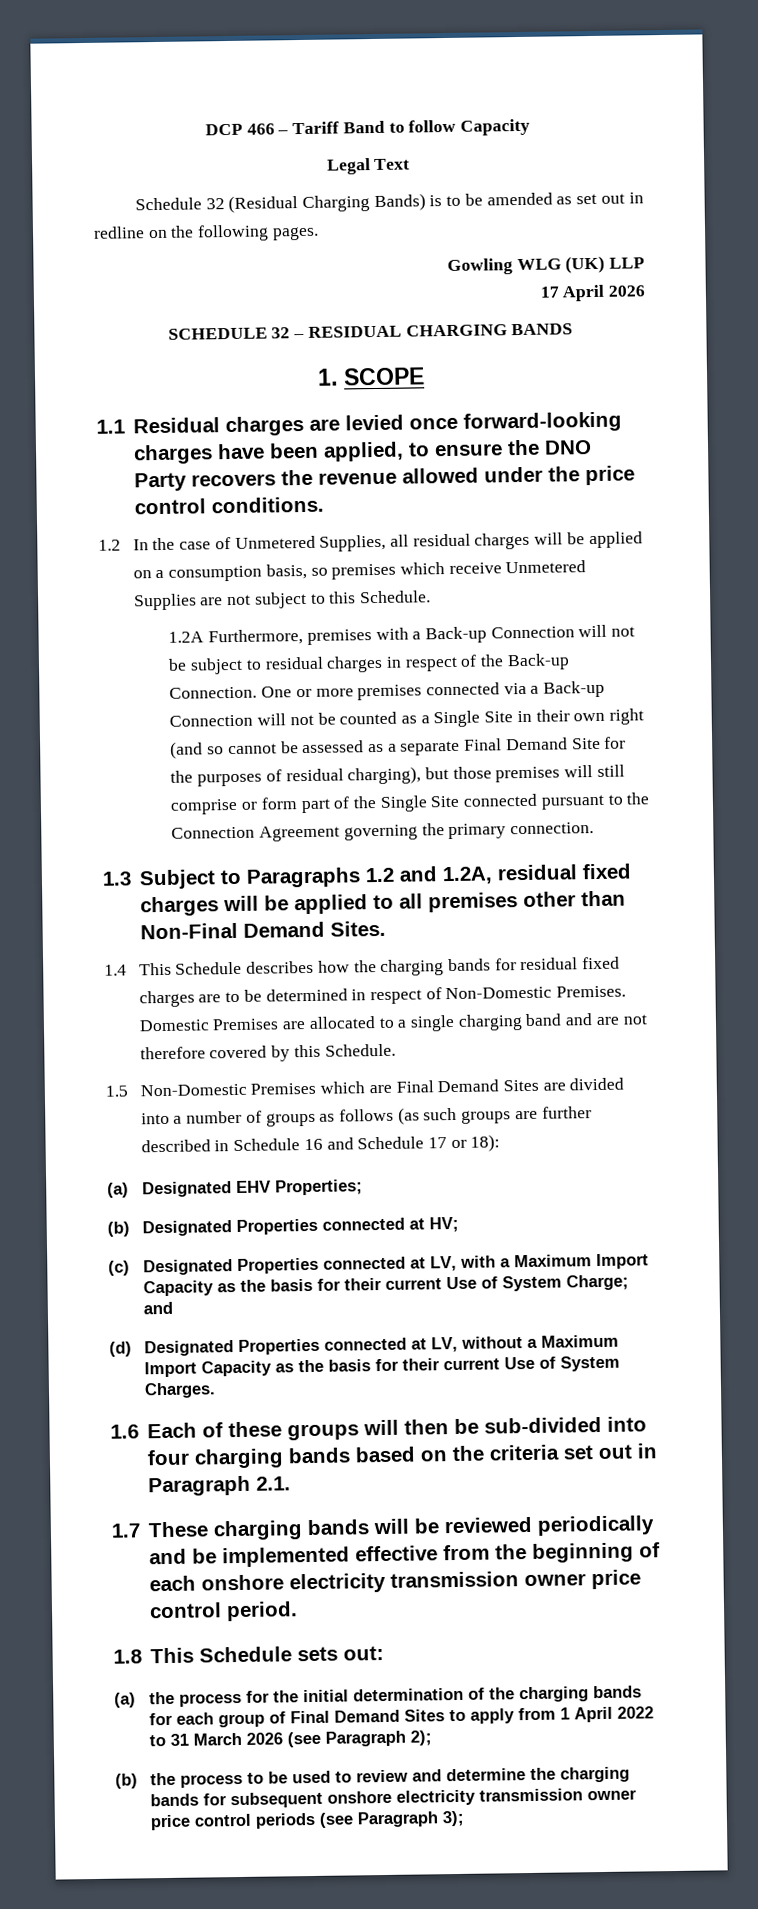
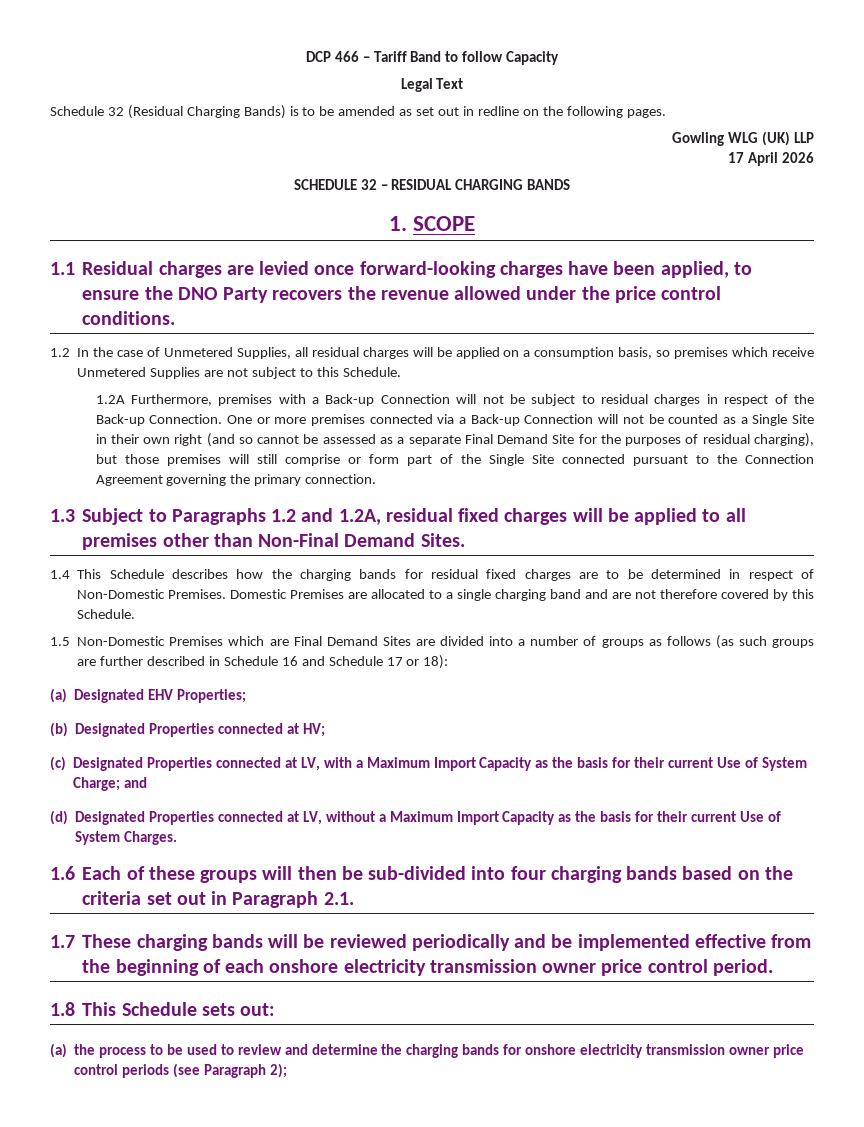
- (a) the process for the initial determination of the charging bands for each group of Final Demand Sites to apply from 1 April 2022 to 31 March 2026 (see Paragraph 2);
- (b) the process to be used to review and determine the charging bands for subsequent onshore electricity transmission owner price control periods (see Paragraph 3);
+ (a) the process to be used to review and determine the charging bands for onshore electricity transmission owner price control periods (see Paragraph 2);

